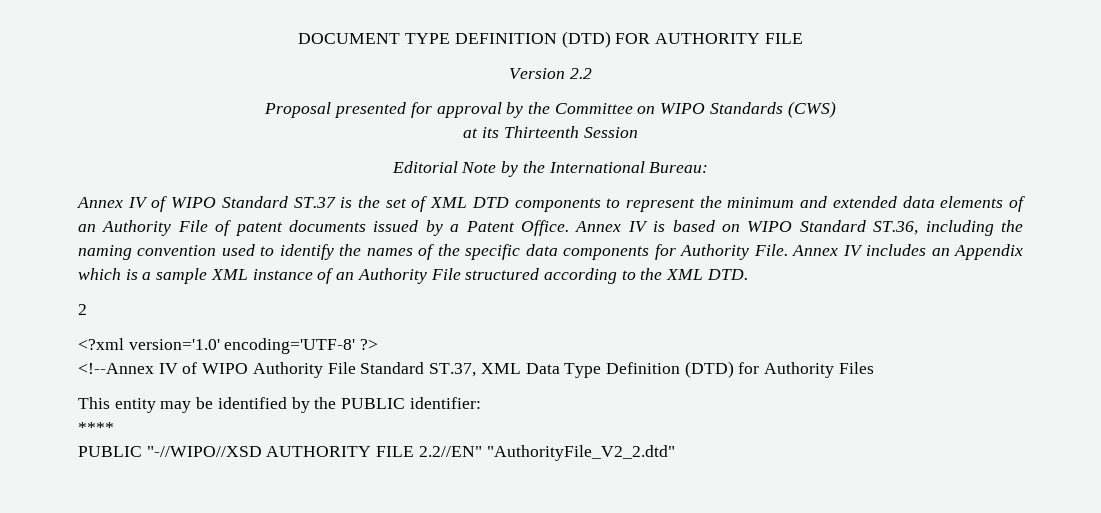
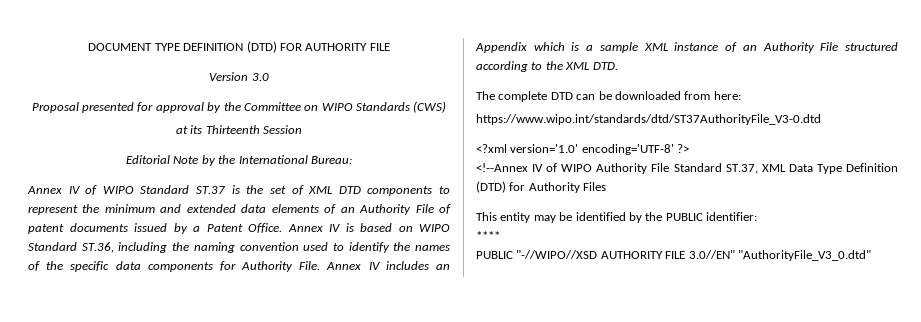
- Version 2.2
+ Version 3.0
- 2
+ The complete DTD can be downloaded from here:
+ https://www.wipo.int/standards/dtd/ST37AuthorityFile_V3-0.dtd
- PUBLIC "-//WIPO//XSD AUTHORITY FILE 2.2//EN" "AuthorityFile_V2_2.dtd"
+ PUBLIC "-//WIPO//XSD AUTHORITY FILE 3.0//EN" "AuthorityFile_V3_0.dtd"

